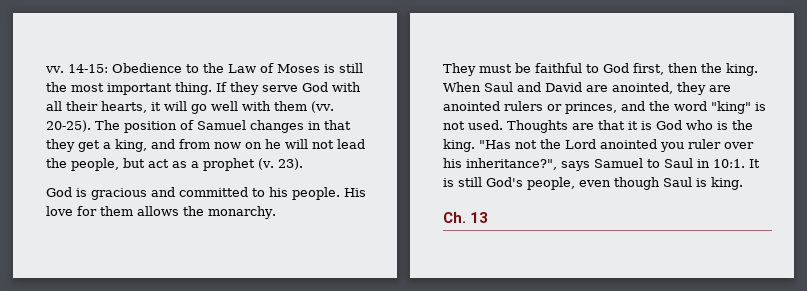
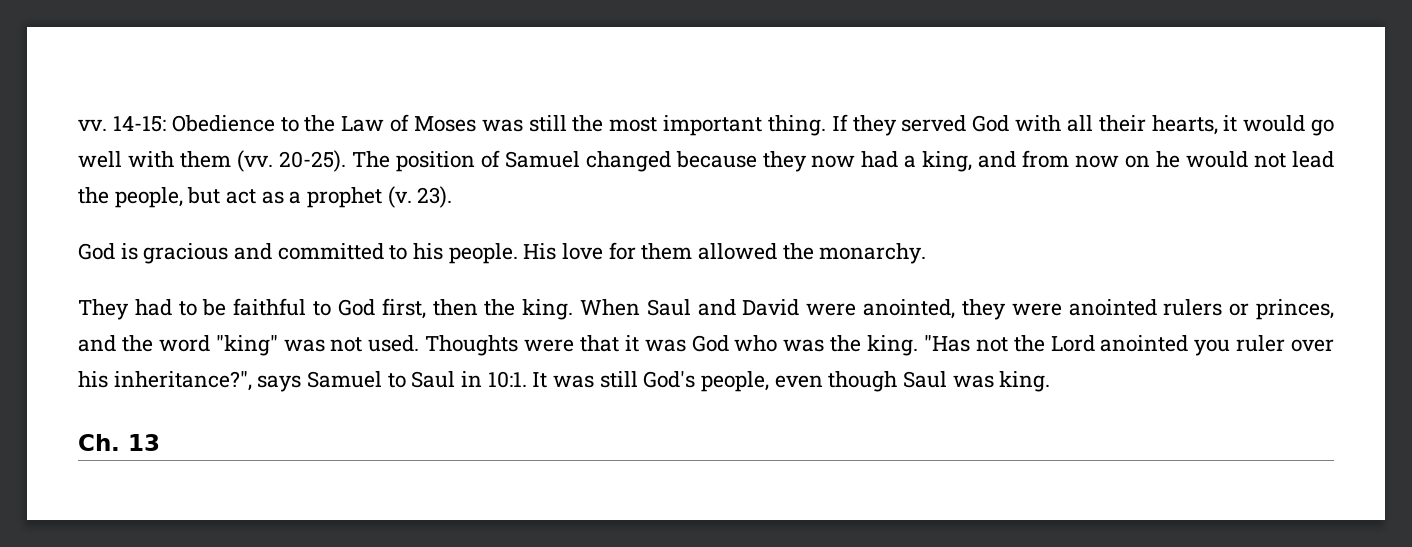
- 14-15: Obedience to the Law of Moses is still the most important thing.
+ 14-15: Obedience to the Law of Moses was still the most important thing.
- If they serve God with all their hearts, it will go well with them (vv.
+ If they served God with all their hearts, it would go well with them (vv.
- The position of Samuel changes in that they get a king, and from now on he will not lead the people, but act as a prophet (v.
+ The position of Samuel changed because they now had a king, and from now on he would not lead the people, but act as a prophet (v.
- His love for them allows the monarchy.
+ His love for them allowed the monarchy.
- They must be faithful to God first, then the king.
+ They had to be faithful to God first, then the king.
- When Saul and David are anointed, they are anointed rulers or princes, and the word "king" is not used.
+ When Saul and David were anointed, they were anointed rulers or princes, and the word "king" was not used.
- Thoughts are that it is God who is the king.
+ Thoughts were that it was God who was the king.
- It is still God's people, even though Saul is king.
+ It was still God's people, even though Saul was king.

